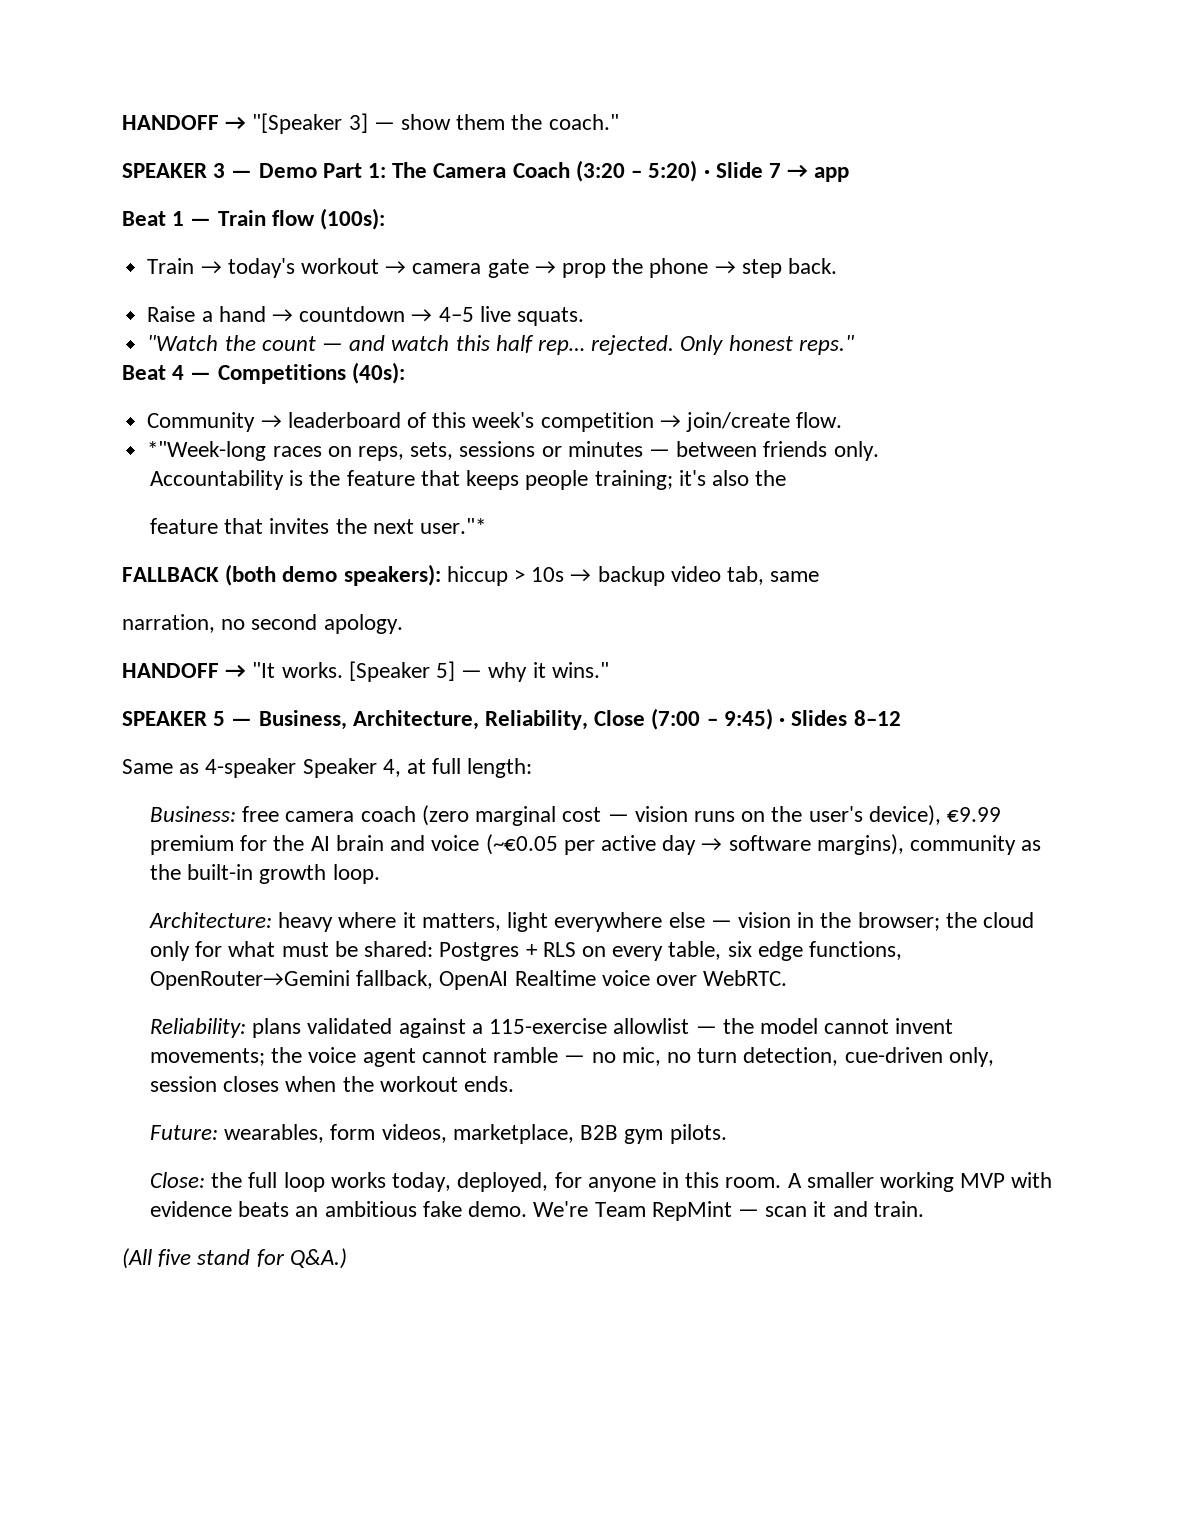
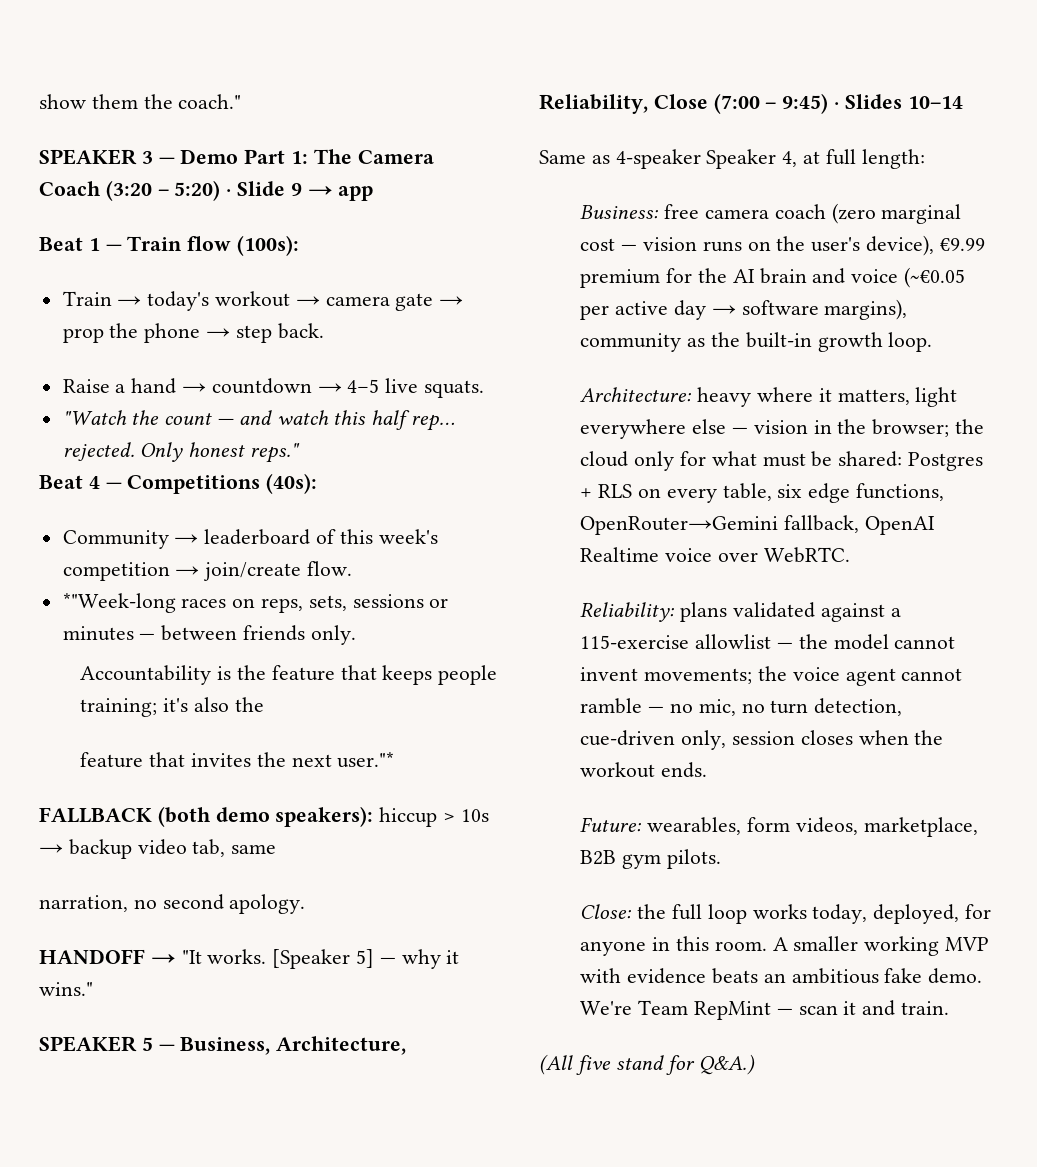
- HANDOFF → "[Speaker 3] — show them the coach."
+ show them the coach."
- SPEAKER 3 — Demo Part 1: The Camera Coach (3:20 – 5:20) · Slide 7 → app
+ SPEAKER 3 — Demo Part 1: The Camera Coach (3:20 – 5:20) · Slide 9 → app
- SPEAKER 5 — Business, Architecture, Reliability, Close (7:00 – 9:45) · Slides 8–12
+ SPEAKER 5 — Business, Architecture, Reliability, Close (7:00 – 9:45) · Slides 10–14

